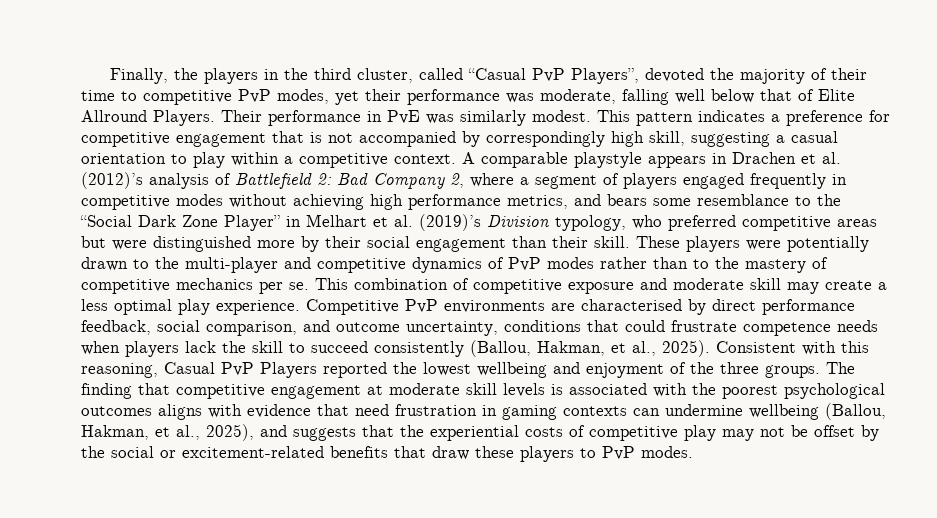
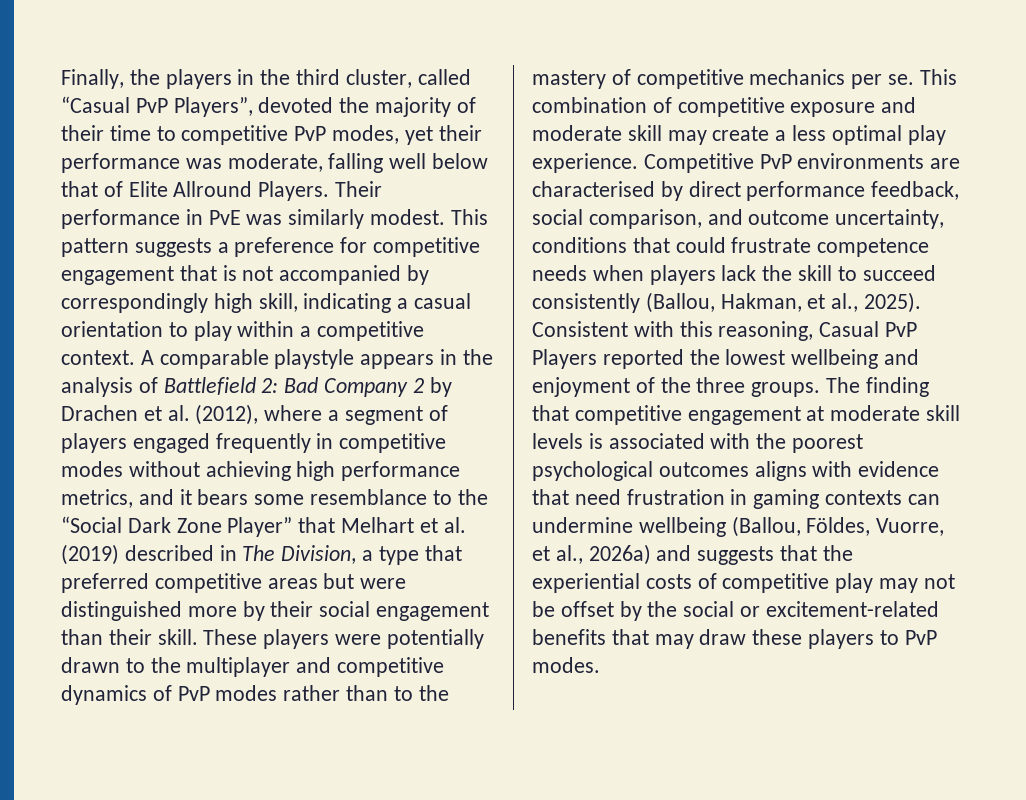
- This pattern indicates a preference for competitive engagement that is not accompanied by correspondingly high skill, suggesting a casual orientation to play within a competitive context.
+ This pattern suggests a preference for competitive engagement that is not accompanied by correspondingly high skill, indicating a casual orientation to play within a competitive context.
- A comparable playstyle appears in Drachen et al. (2012)’s analysis of Battlefield 2: Bad Company 2, where a segment of players engaged frequently in competitive modes without achieving high performance metrics, and bears some resemblance to the “Social Dark Zone Player” in Melhart et al. (2019)’s Division typology, who preferred competitive areas but were distinguished more by their social engagement than their skill.
+ A comparable playstyle appears in the analysis of Battlefield 2: Bad Company 2 by Drachen et al. (2012), where a segment of players engaged frequently in competitive modes without achieving high performance metrics, and it bears some resemblance to the “Social Dark Zone Player” that Melhart et al. (2019) described in The Division, a type that preferred competitive areas but were distinguished more by their social engagement than their skill.
- These players were potentially drawn to the multi-player and competitive dynamics of PvP modes rather than to the mastery of competitive mechanics per se.
+ These players were potentially drawn to the multiplayer and competitive dynamics of PvP modes rather than to the mastery of competitive mechanics per se.
- The finding that competitive engagement at moderate skill levels is associated with the poorest psychological outcomes aligns with evidence that need frustration in gaming contexts can undermine wellbeing (Ballou, Hakman, et al., 2025), and suggests that the experiential costs of competitive play may not be offset by the social or excitement-related benefits that draw these players to PvP modes.
+ The finding that competitive engagement at moderate skill levels is associated with the poorest psychological outcomes aligns with evidence that need frustration in gaming contexts can undermine wellbeing (Ballou, Földes, Vuorre, et al., 2026a) and suggests that the experiential costs of competitive play may not be offset by the social or excitement-related benefits that may draw these players to PvP modes.

